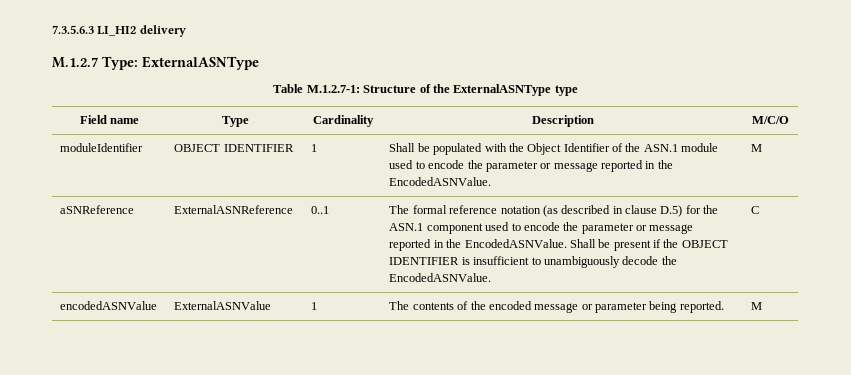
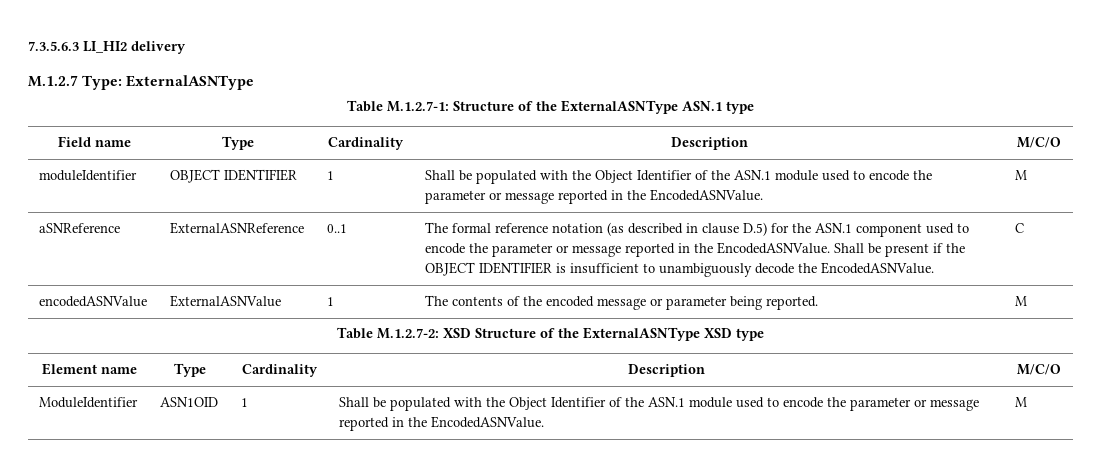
- Table M.1.2.7-1: Structure of the ExternalASNType type
+ Table M.1.2.7-1: Structure of the ExternalASNType ASN.1 type
+ Table M.1.2.7-2: XSD Structure of the ExternalASNType XSD type
+ Element name | Type | Cardinality | Description | M/C/O
+ ModuleIdentifier | ASN1OID | 1 | Shall be populated with the Object Identifier of the ASN.1 module used to encode the parameter or message reported in the EncodedASNValue. | M

